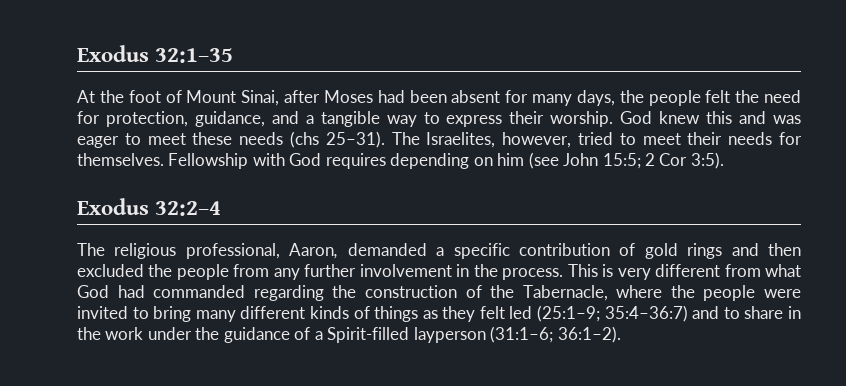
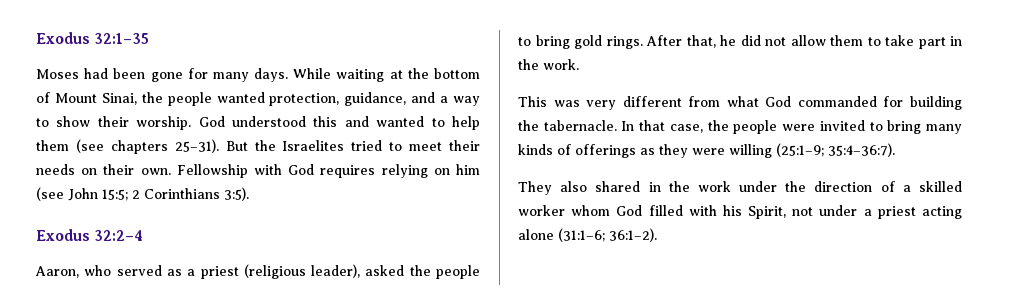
- At the foot of Mount Sinai, after Moses had been absent for many days, the people felt the need for protection, guidance, and a tangible way to express their worship.
+ Moses had been gone for many days. While waiting at the bottom of Mount Sinai, the people wanted protection, guidance, and a way to show their worship.
- God knew this and was eager to meet these needs (chs 25–31). The Israelites, however, tried to meet their needs for themselves.
+ God understood this and wanted to help them (see chapters 25–31). But the Israelites tried to meet their needs on their own.
- Fellowship with God requires depending on him (see John 15:5; 2 Cor 3:5).
+ Fellowship with God requires relying on him (see John 15:5; 2 Corinthians 3:5).
- The religious professional, Aaron, demanded a specific contribution of gold rings and then excluded the people from any further involvement in the process. This is very different from what God had commanded regarding the construction of the Tabernacle, where the people were invited to bring many different kinds of things as they felt led (25:1–9; 35:4–36:7) and to share in the work under the guidance of a Spirit-filled layperson (31:1–6; 36:1–2).
+ Aaron, who served as a priest (religious leader), asked the people to bring gold rings. After that, he did not allow them to take part in the work.
+ This was very different from what God commanded for building the tabernacle. In that case, the people were invited to bring many kinds of offerings as they were willing (25:1–9; 35:4–36:7).
+ They also shared in the work under the direction of a skilled worker whom God filled with his Spirit, not under a priest acting alone (31:1–6; 36:1–2).

